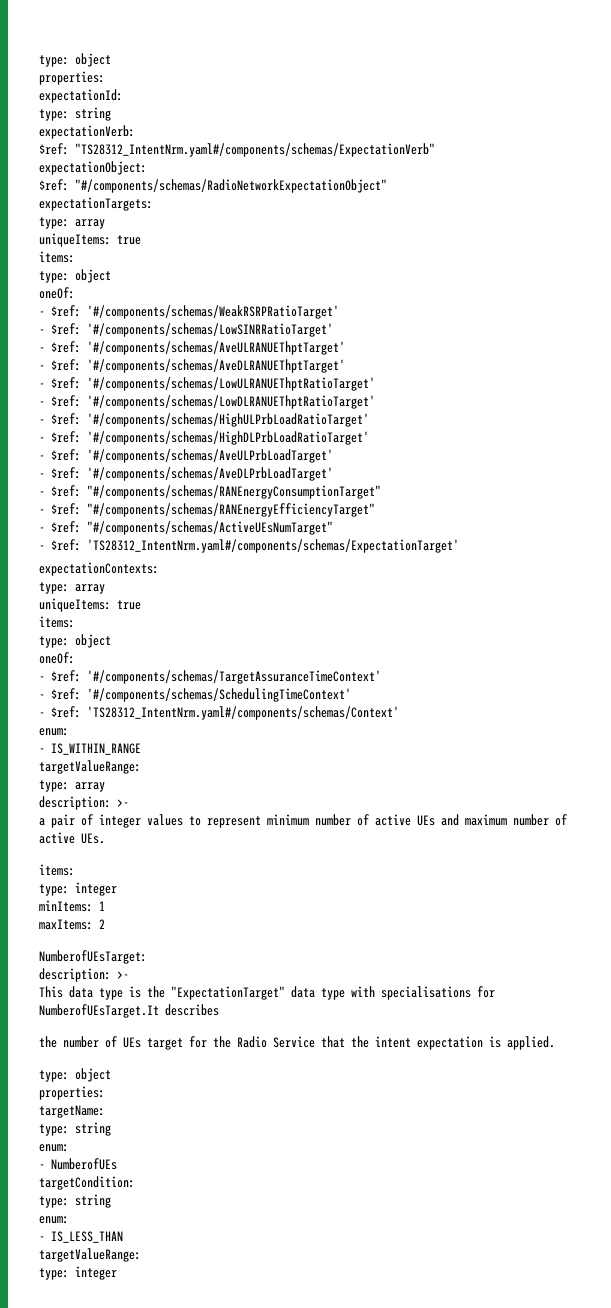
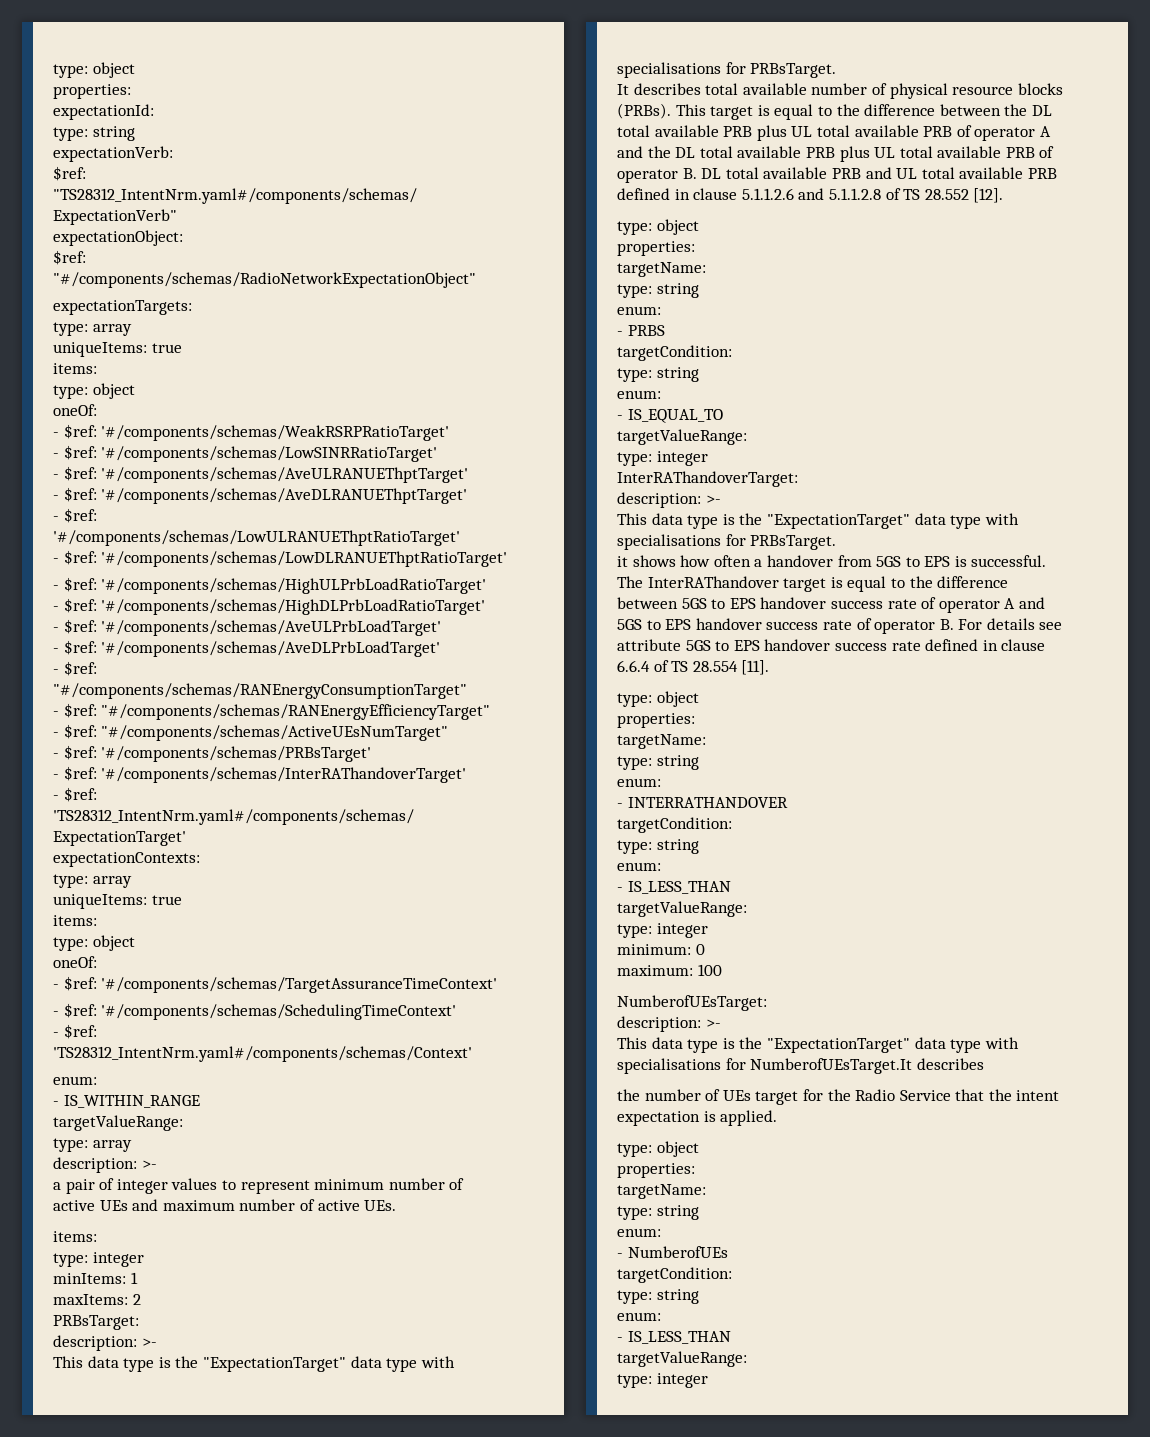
+ - $ref: '#/components/schemas/PRBsTarget'
+ - $ref: '#/components/schemas/InterRAThandoverTarget'
+ PRBsTarget:
+ description: >-
+ This data type is the "ExpectationTarget" data type with specialisations for PRBsTarget.
+ It describes total available number of physical resource blocks (PRBs). This target is equal to the difference between the DL total available PRB plus UL total available PRB of operator A and the DL total available PRB plus UL total available PRB of operator B. DL total available PRB and UL total available PRB defined in clause 5.1.1.2.6 and 5.1.1.2.8 of TS 28.552 [12].
+ type: object
+ properties:
+ targetName:
+ type: string
+ enum:
+ - PRBS
+ targetCondition:
+ type: string
+ enum:
+ - IS_EQUAL_TO
+ targetValueRange:
+ type: integer
+ InterRAThandoverTarget:
+ description: >-
+ This data type is the "ExpectationTarget" data type with specialisations for PRBsTarget.
+ it shows how often a handover from 5GS to EPS is successful. The InterRAThandover target is equal to the difference between 5GS to EPS handover success rate of operator A and 5GS to EPS handover success rate of operator B. For details see attribute 5GS to EPS handover success rate defined in clause 6.6.4 of TS 28.554 [11].
+ type: object
+ properties:
+ targetName:
+ type: string
+ enum:
+ - INTERRATHANDOVER
+ targetCondition:
+ type: string
+ enum:
+ - IS_LESS_THAN
+ targetValueRange:
+ type: integer
+ minimum: 0
+ maximum: 100

